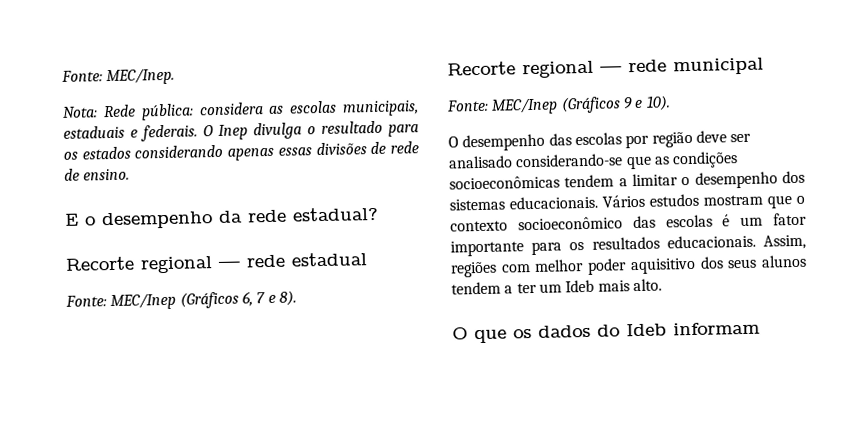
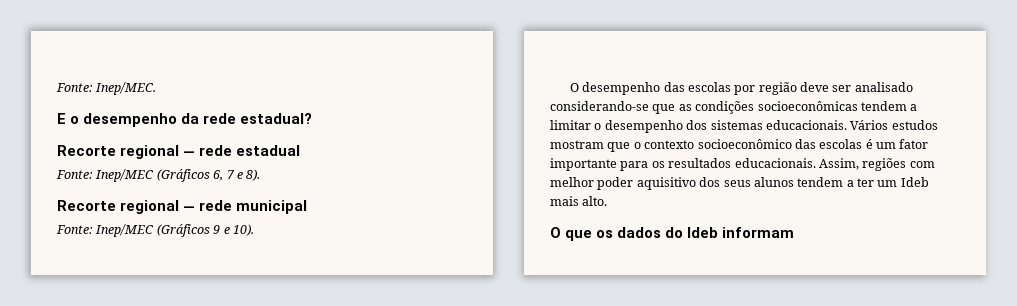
- Fonte: MEC/Inep.
- Nota: Rede pública: considera as escolas municipais, estaduais e federais. O Inep divulga o resultado para os estados considerando apenas essas divisões de rede de ensino.
+ Fonte: Inep/MEC.
- Fonte: MEC/Inep (Gráficos 6, 7 e 8).
+ Fonte: Inep/MEC (Gráficos 6, 7 e 8).
- Fonte: MEC/Inep (Gráficos 9 e 10).
+ Fonte: Inep/MEC (Gráficos 9 e 10).

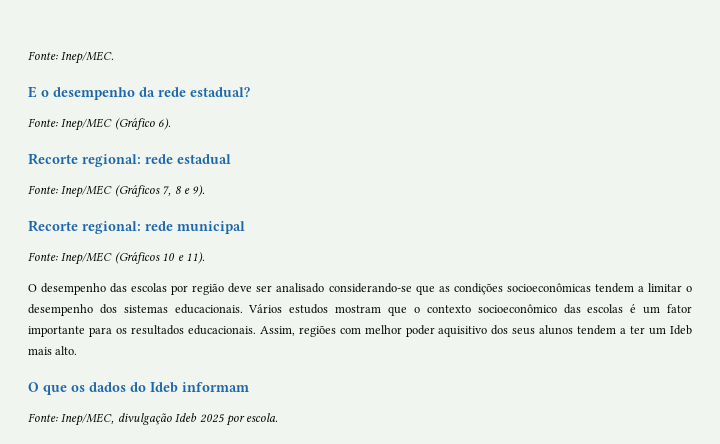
- Recorte regional — rede estadual
+ Fonte: Inep/MEC (Gráfico 6).
+ Recorte regional: rede estadual
- Fonte: Inep/MEC (Gráficos 6, 7 e 8).
- Recorte regional — rede municipal
+ Fonte: Inep/MEC (Gráficos 7, 8 e 9).
+ Recorte regional: rede municipal
- Fonte: Inep/MEC (Gráficos 9 e 10).
+ Fonte: Inep/MEC (Gráficos 10 e 11).
+ Fonte: Inep/MEC, divulgação Ideb 2025 por escola.

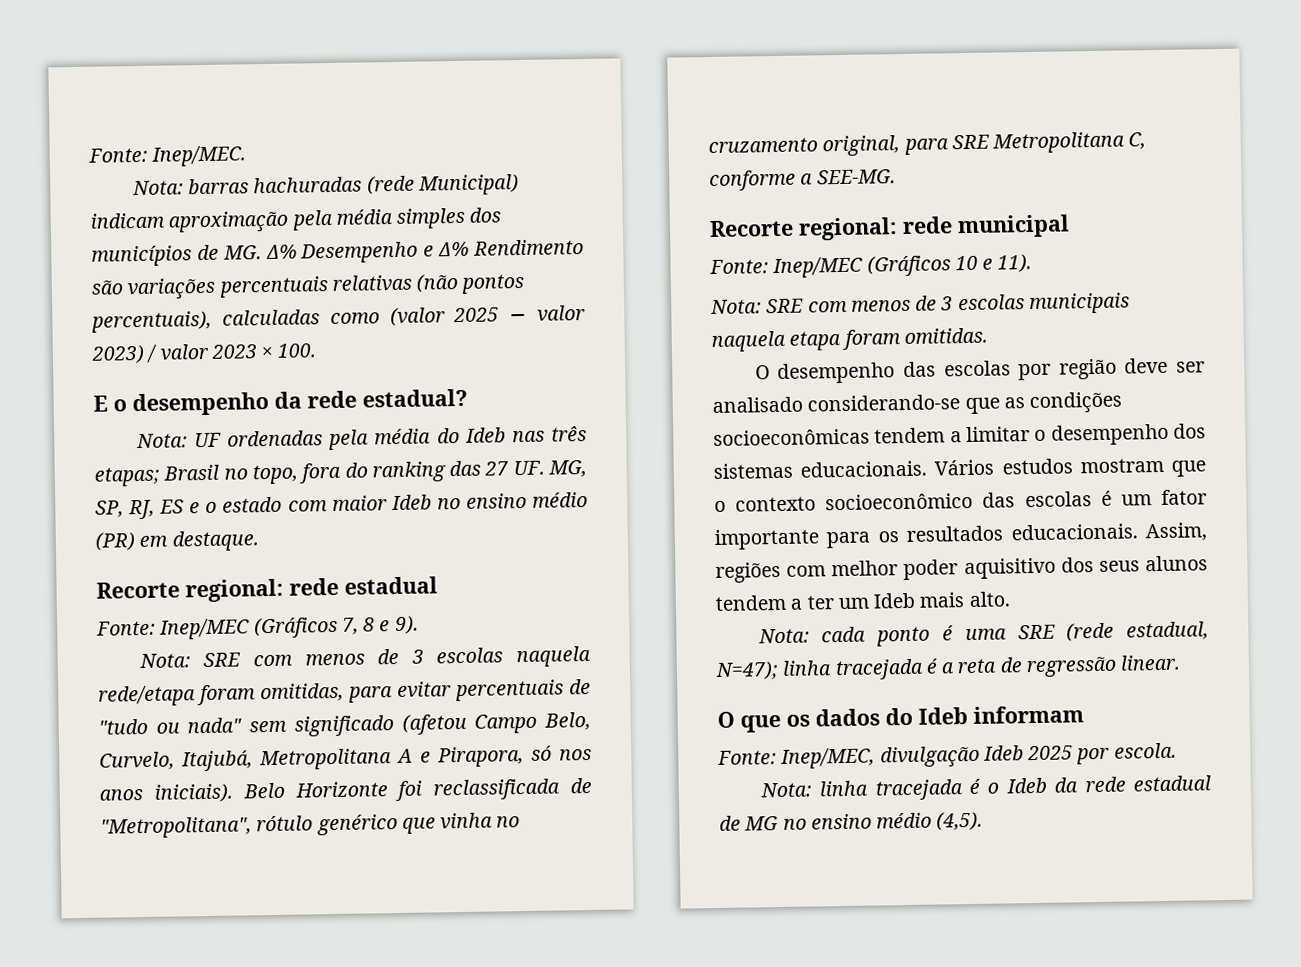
+ Nota: barras hachuradas (rede Municipal) indicam aproximação pela média simples dos municípios de MG. Δ% Desempenho e Δ% Rendimento são variações percentuais relativas (não pontos percentuais), calculadas como (valor 2025 − valor 2023) / valor 2023 × 100.
- Fonte: Inep/MEC (Gráfico 6).
+ Nota: UF ordenadas pela média do Ideb nas três etapas; Brasil no topo, fora do ranking das 27 UF. MG, SP, RJ, ES e o estado com maior Ideb no ensino médio (PR) em destaque.
+ Nota: SRE com menos de 3 escolas naquela rede/etapa foram omitidas, para evitar percentuais de "tudo ou nada" sem significado (afetou Campo Belo, Curvelo, Itajubá, Metropolitana A e Pirapora, só nos anos iniciais). Belo Horizonte foi reclassificada de "Metropolitana", rótulo genérico que vinha no cruzamento original, para SRE Metropolitana C, conforme a SEE-MG.
+ Nota: SRE com menos de 3 escolas municipais naquela etapa foram omitidas.
+ Nota: cada ponto é uma SRE (rede estadual, N=47); linha tracejada é a reta de regressão linear.
+ Nota: linha tracejada é o Ideb da rede estadual de MG no ensino médio (4,5).

